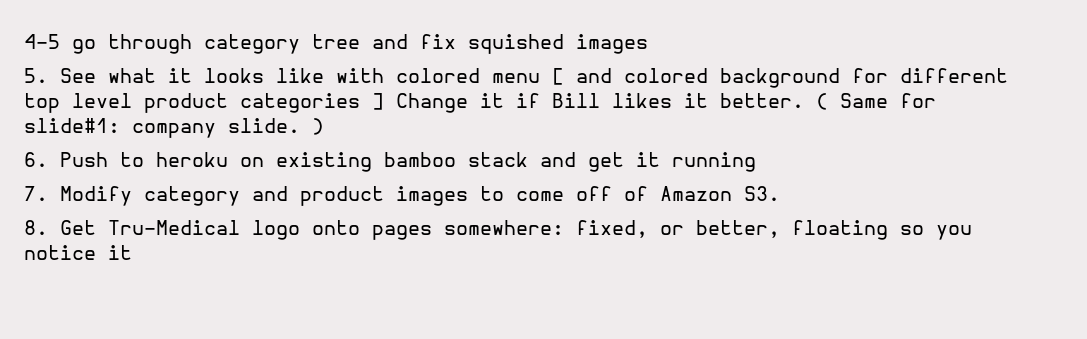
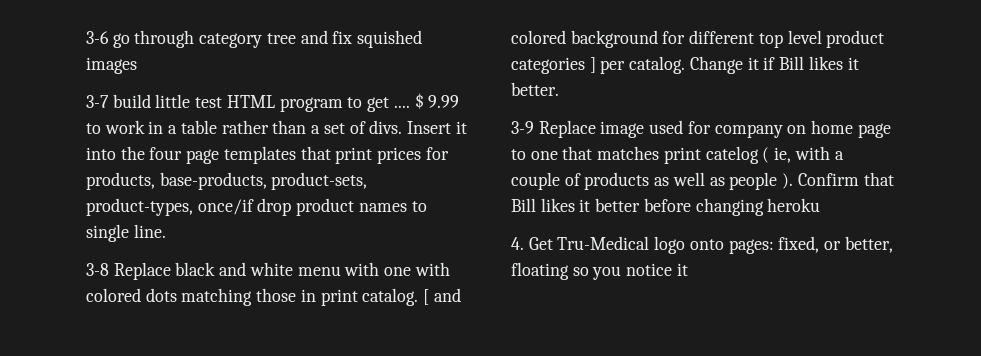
- 4-5 go through category tree and fix squished images
+ 3-6 go through category tree and fix squished images
- 5. See what it looks like with colored menu [ and colored background for different top level product categories ] Change it if Bill likes it better. ( Same for slide#1: company slide. )
- 6. Push to heroku on existing bamboo stack and get it running
- 7. Modify category and product images to come off of Amazon S3.
- 8. Get Tru-Medical logo onto pages somewhere: fixed, or better, floating so you notice it
+ 3-7 build little test HTML program to get .... $ 9.99 to work in a table rather than a set of divs. Insert it into the four page templates that print prices for products, base-products, product-sets, product-types, once/if drop product names to single line.
+ 3-8 Replace black and white menu with one with colored dots matching those in print catalog. [ and colored background for different top level product categories ] per catalog. Change it if Bill likes it better.
+ 3-9 Replace image used for company on home page to one that matches print catelog ( ie, with a couple of products as well as people ). Confirm that Bill likes it better before changing heroku
+ 4. Get Tru-Medical logo onto pages: fixed, or better, floating so you notice it

